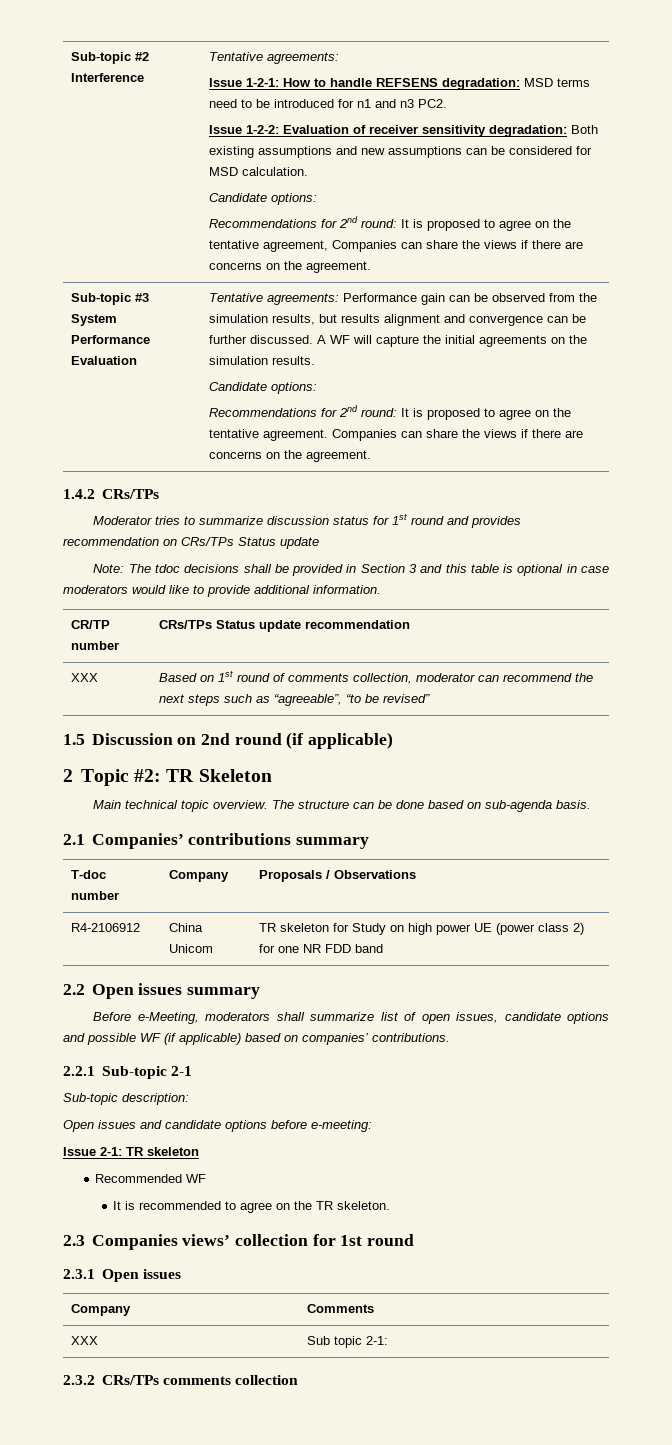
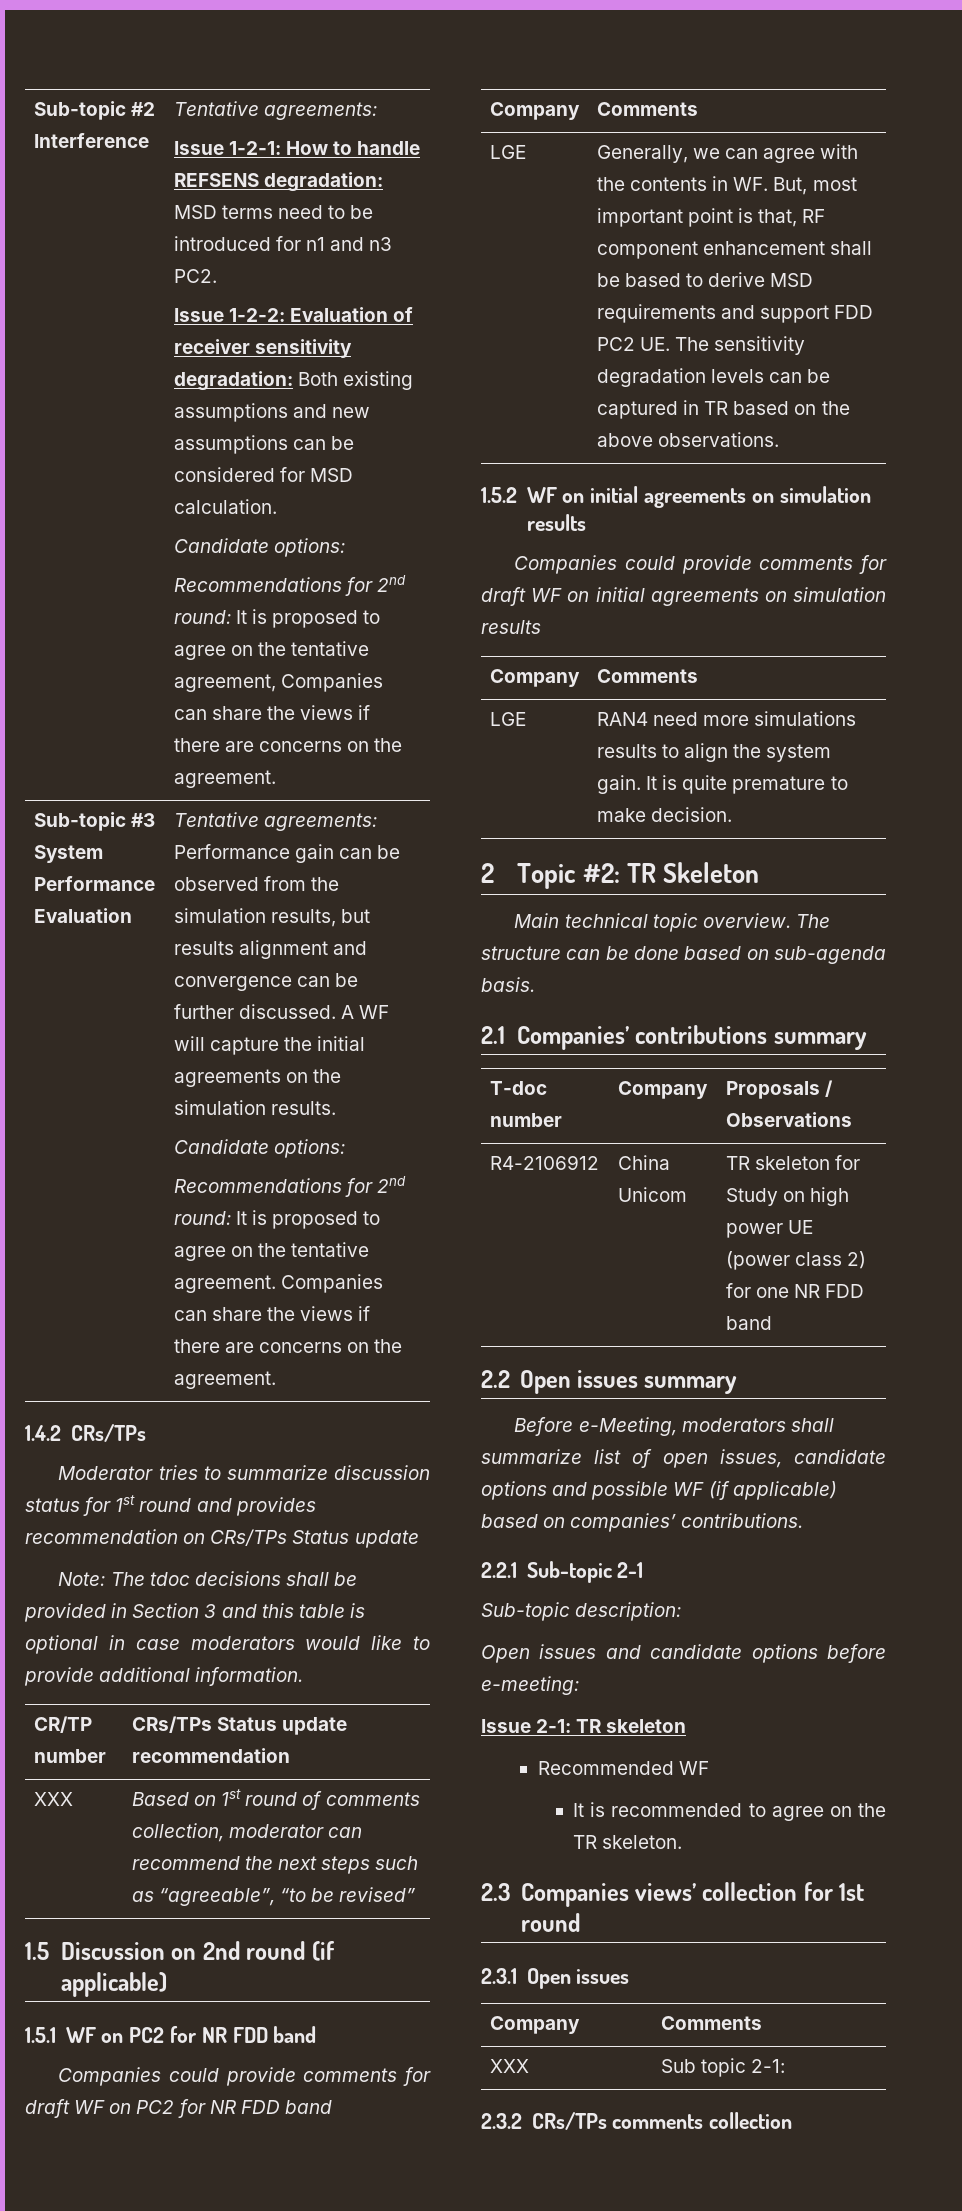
+ 1.5.1 WF on PC2 for NR FDD band
+ Companies could provide comments for draft WF on PC2 for NR FDD band
+ Company | Comments
+ LGE | Generally, we can agree with the contents in WF. But, most important point is that, RF component enhancement shall be based to derive MSD requirements and support FDD PC2 UE. The sensitivity degradation levels can be captured in TR based on the above observations.
+ 1.5.2 WF on initial agreements on simulation results
+ Companies could provide comments for draft WF on initial agreements on simulation results
+ Company | Comments
+ LGE | RAN4 need more simulations results to align the system gain. It is quite premature to make decision.

